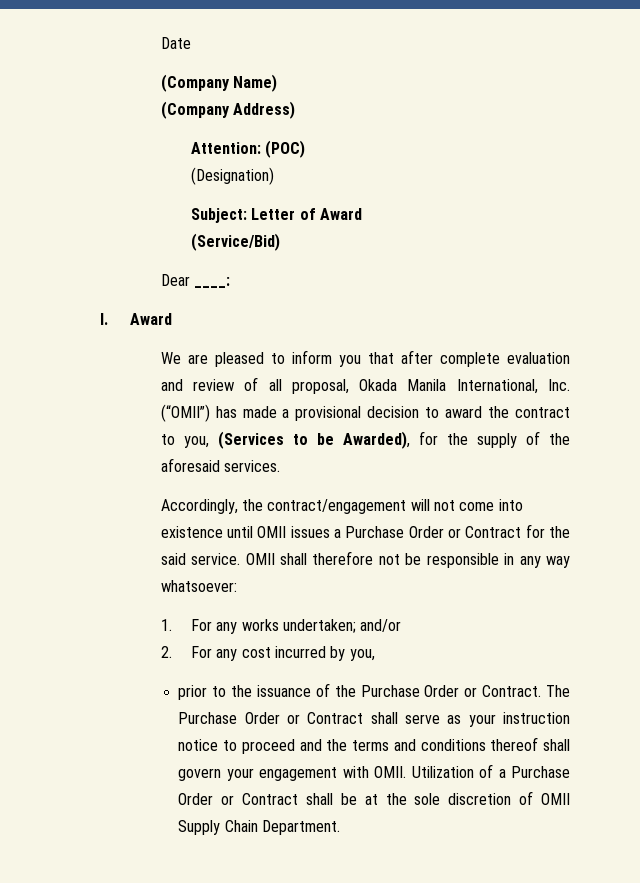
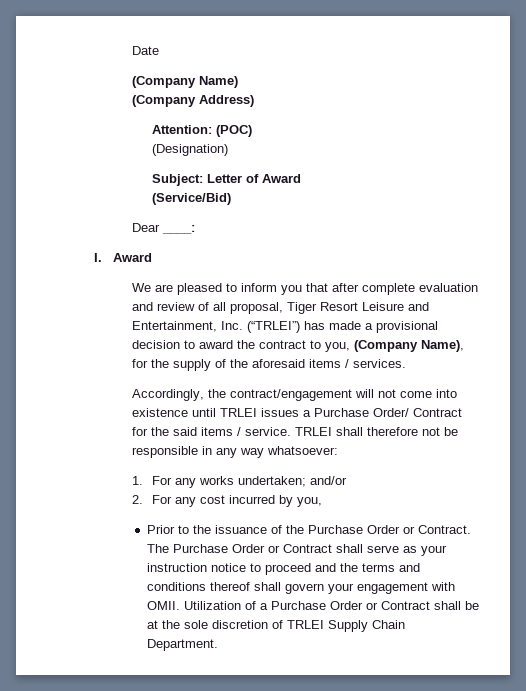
- We are pleased to inform you that after complete evaluation and review of all proposal, Okada Manila International, Inc. (“OMII”) has made a provisional decision to award the contract to you, (Services to be Awarded), for the supply of the aforesaid services.
+ We are pleased to inform you that after complete evaluation and review of all proposal, Tiger Resort Leisure and Entertainment, Inc. (“TRLEI”) has made a provisional decision to award the contract to you, (Company Name), for the supply of the aforesaid items / services.
- Accordingly, the contract/engagement will not come into existence until OMII issues a Purchase Order or Contract for the said service. OMII shall therefore not be responsible in any way whatsoever:
+ Accordingly, the contract/engagement will not come into existence until TRLEI issues a Purchase Order/ Contract for the said items / service. TRLEI shall therefore not be responsible in any way whatsoever:
- prior to the issuance of the Purchase Order or Contract.
+ Prior to the issuance of the Purchase Order or Contract.
- Utilization of a Purchase Order or Contract shall be at the sole discretion of OMII Supply Chain Department.
+ Utilization of a Purchase Order or Contract shall be at the sole discretion of TRLEI Supply Chain Department.

